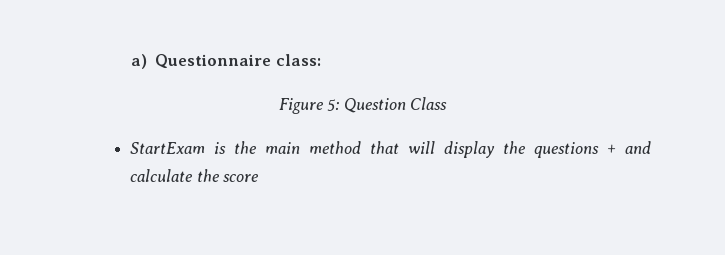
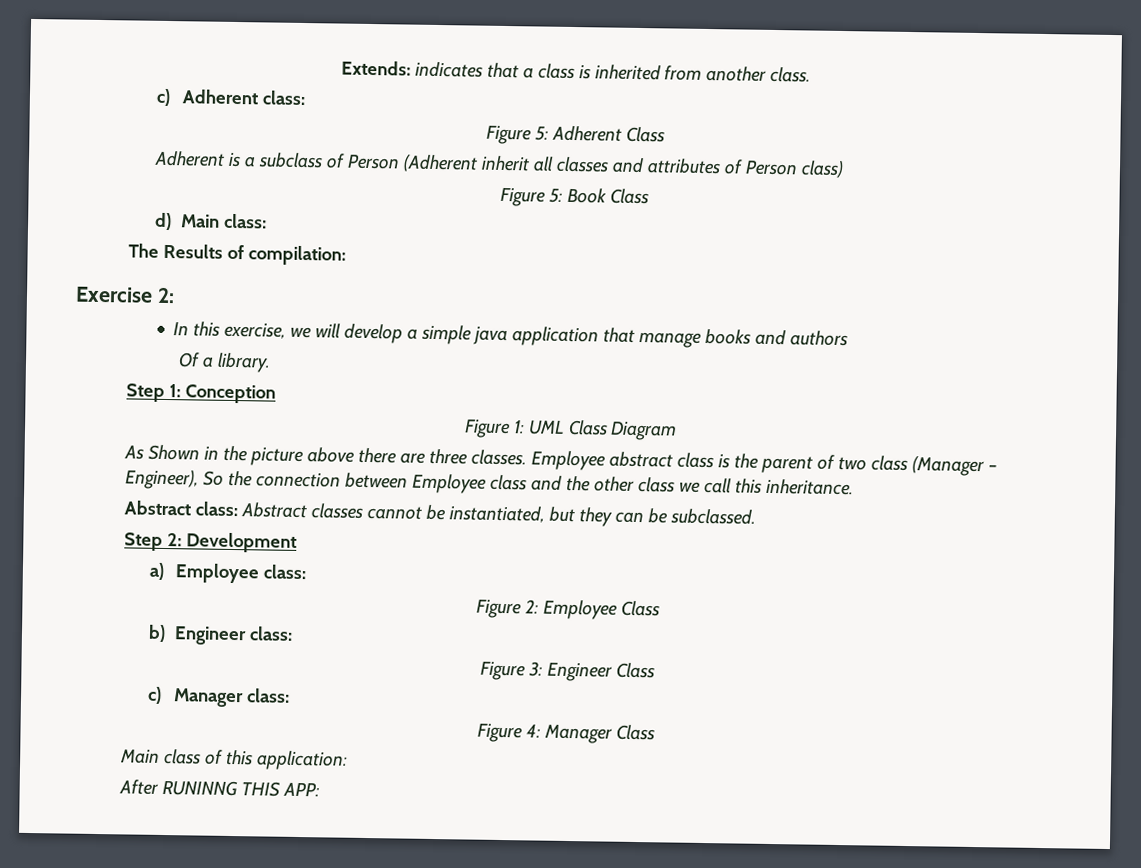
- a) Questionnaire class:
+ Extends: indicates that a class is inherited from another class.
+ c) Adherent class:
- Figure 5: Question Class
- StartExam is the main method that will display the questions + and calculate the score
+ Figure 5: Adherent Class
+ Adherent is a subclass of Person (Adherent inherit all classes and attributes of Person class)
+ Figure 5: Book Class
+ d) Main class:
+ The Results of compilation:
+ Exercise 2:
+ In this exercise, we will develop a simple java application that manage books and authors
+ Of a library.
+ Step 1: Conception
+ Figure 1: UML Class Diagram
+ As Shown in the picture above there are three classes. Employee abstract class is the parent of two class (Manager – Engineer), So the connection between Employee class and the other class we call this inheritance.
+ Abstract class: Abstract classes cannot be instantiated, but they can be subclassed.
+ Step 2: Development
+ a) Employee class:
+ Figure 2: Employee Class
+ b) Engineer class:
+ Figure 3: Engineer Class
+ c) Manager class:
+ Figure 4: Manager Class
+ Main class of this application:
+ After RUNINNG THIS APP:

